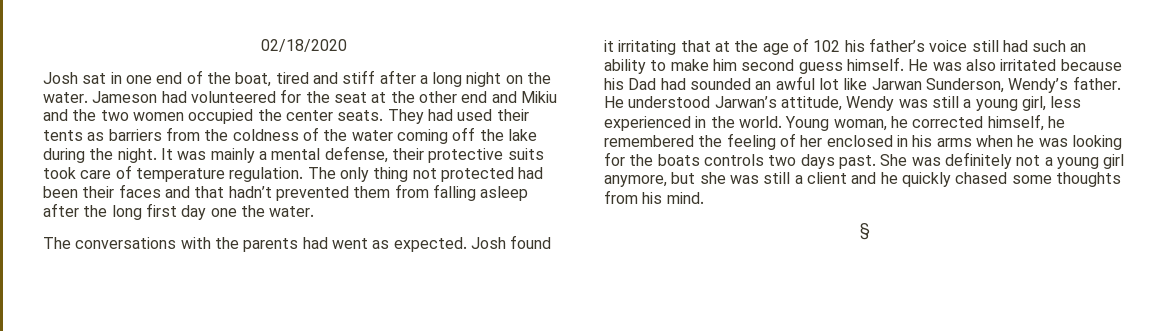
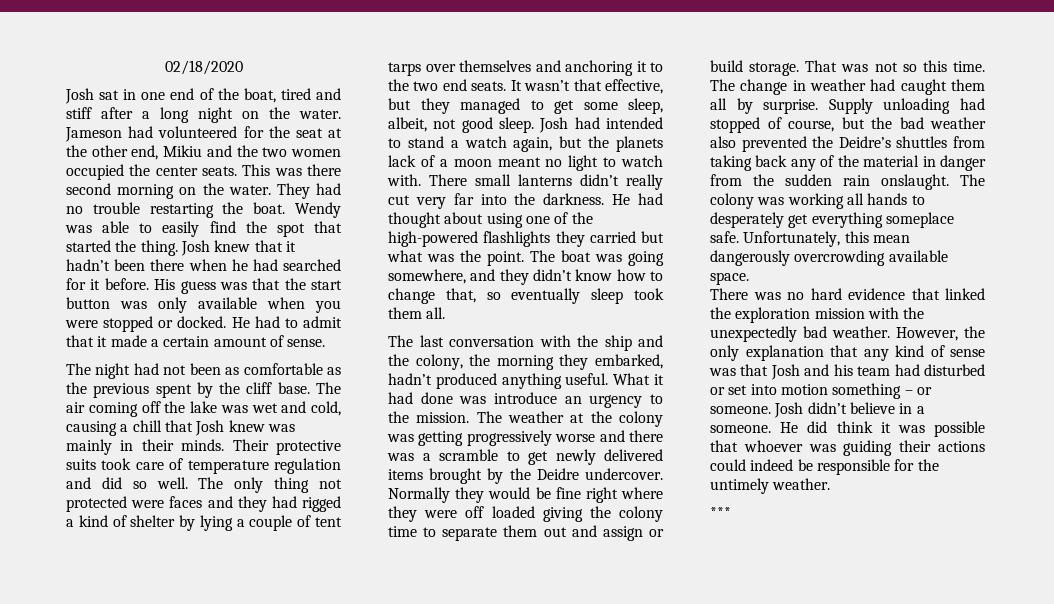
- Jameson had volunteered for the seat at the other end and Mikiu and the two women occupied the center seats.
+ Jameson had volunteered for the seat at the other end, Mikiu and the two women occupied the center seats.
- They had used their tents as barriers from the coldness of the water coming off the lake during the night. It was mainly a mental defense, their protective suits took care of temperature regulation.
+ This was there second morning on the water. They had no trouble restarting the boat. Wendy was able to easily find the spot that started the thing. Josh knew that it hadn’t been there when he had searched for it before. His guess was that the start button was only available when you were stopped or docked. He had to admit that it made a certain amount of sense.
+ The night had not been as comfortable as the previous spent by the cliff base. The air coming off the lake was wet and cold, causing a chill that Josh knew was mainly in their minds. Their protective suits took care of temperature regulation and did so well.
- The only thing not protected had been their faces and that hadn’t prevented them from falling asleep after the long first day one the water.
- The conversations with the parents had went as expected. Josh found it irritating that at the age of 102 his father’s voice still had such an ability to make him second guess himself. He was also irritated because his Dad had sounded an awful lot like Jarwan Sunderson, Wendy’s father. He understood Jarwan’s attitude, Wendy was still a young girl, less experienced in the world. Young woman, he corrected himself, he remembered the feeling of her enclosed in his arms when he was looking for the boats controls two days past. She was definitely not a young girl anymore, but she was still a client and he quickly chased some thoughts from his mind.
- §
+ The only thing not protected were faces and they had rigged a kind of shelter by lying a couple of tent tarps over themselves and anchoring it to the two end seats. It wasn’t that effective, but they managed to get some sleep, albeit, not good sleep. Josh had intended to stand a watch again, but the planets lack of a moon meant no light to watch with. There small lanterns didn’t really cut very far into the darkness. He had thought about using one of the high-powered flashlights they carried but what was the point. The boat was going somewhere, and they didn’t know how to change that, so eventually sleep took them all.
+ The last conversation with the ship and the colony, the morning they embarked, hadn’t produced anything useful. What it had done was introduce an urgency to the mission. The weather at the colony was getting progressively worse and there was a scramble to get newly delivered items brought by the Deidre undercover. Normally they would be fine right where they were off loaded giving the colony time to separate them out and assign or build storage. That was not so this time. The change in weather had caught them all by surprise. Supply unloading had stopped of course, but the bad weather also prevented the Deidre’s shuttles from taking back any of the material in danger from the sudden rain onslaught. The colony was working all hands to desperately get everything someplace safe. Unfortunately, this mean dangerously overcrowding available space.
+ There was no hard evidence that linked the exploration mission with the unexpectedly bad weather. However, the only explanation that any kind of sense was that Josh and his team had disturbed or set into motion something – or someone. Josh didn’t believe in a someone. He did think it was possible that whoever was guiding their actions could indeed be responsible for the untimely weather.
+ ***

